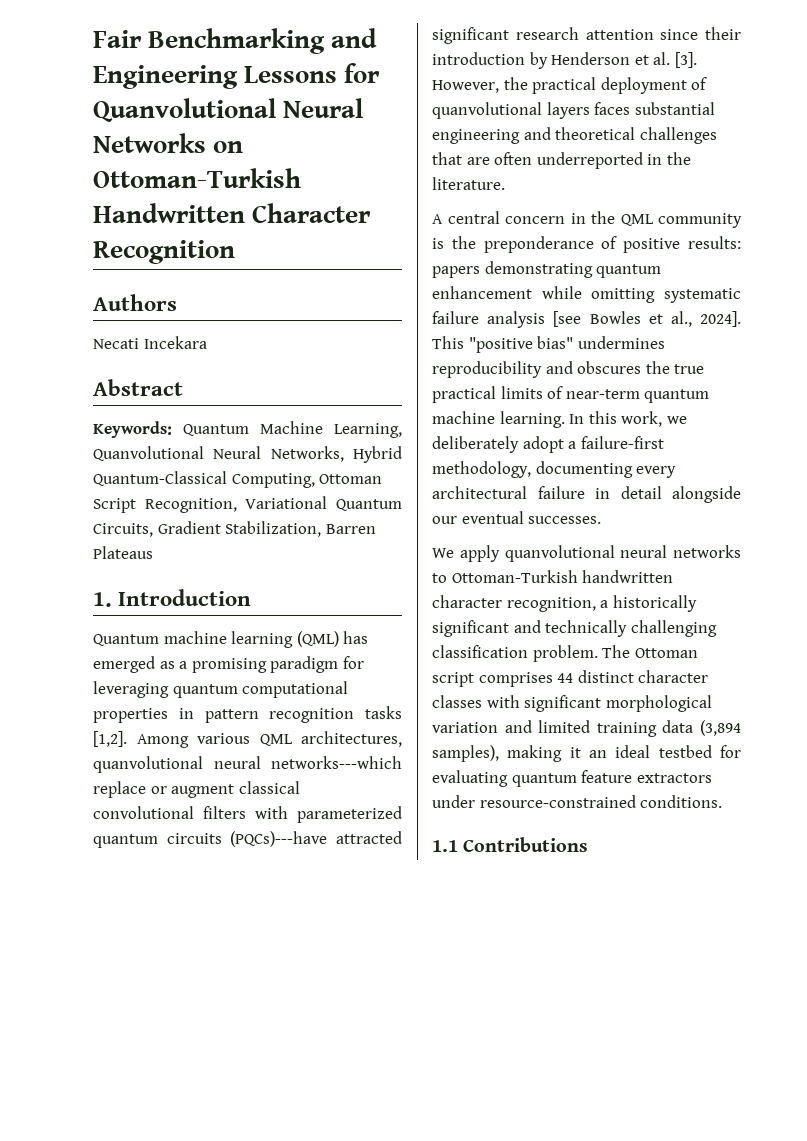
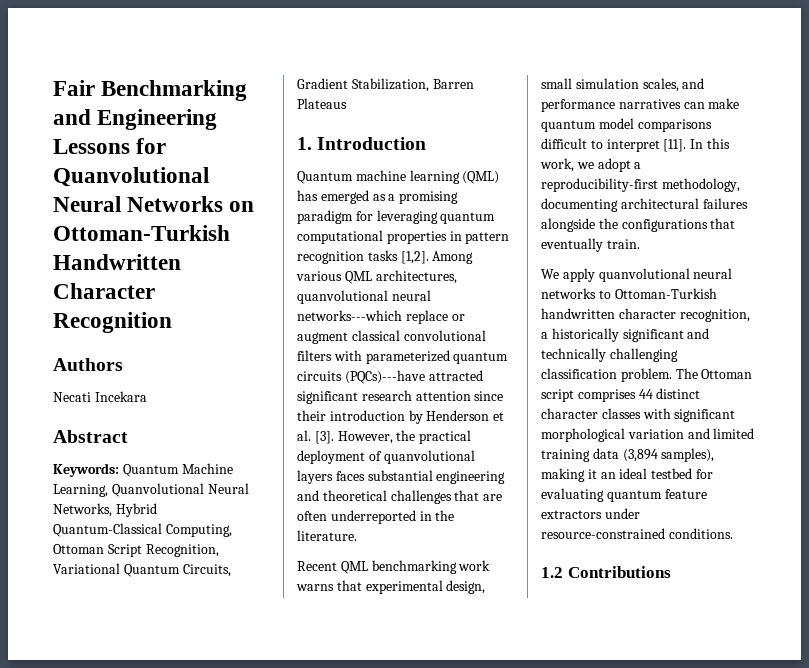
- A central concern in the QML community is the preponderance of positive results: papers demonstrating quantum enhancement while omitting systematic failure analysis [see Bowles et al., 2024]. This "positive bias" undermines reproducibility and obscures the true practical limits of near-term quantum machine learning.
+ Recent QML benchmarking work warns that experimental design, small simulation scales, and performance narratives can make quantum model comparisons difficult to interpret [11].
- In this work, we deliberately adopt a failure-first methodology, documenting every architectural failure in detail alongside our eventual successes.
+ In this work, we adopt a reproducibility-first methodology, documenting architectural failures alongside the configurations that eventually train.
- 1.1 Contributions
+ 1.2 Contributions

